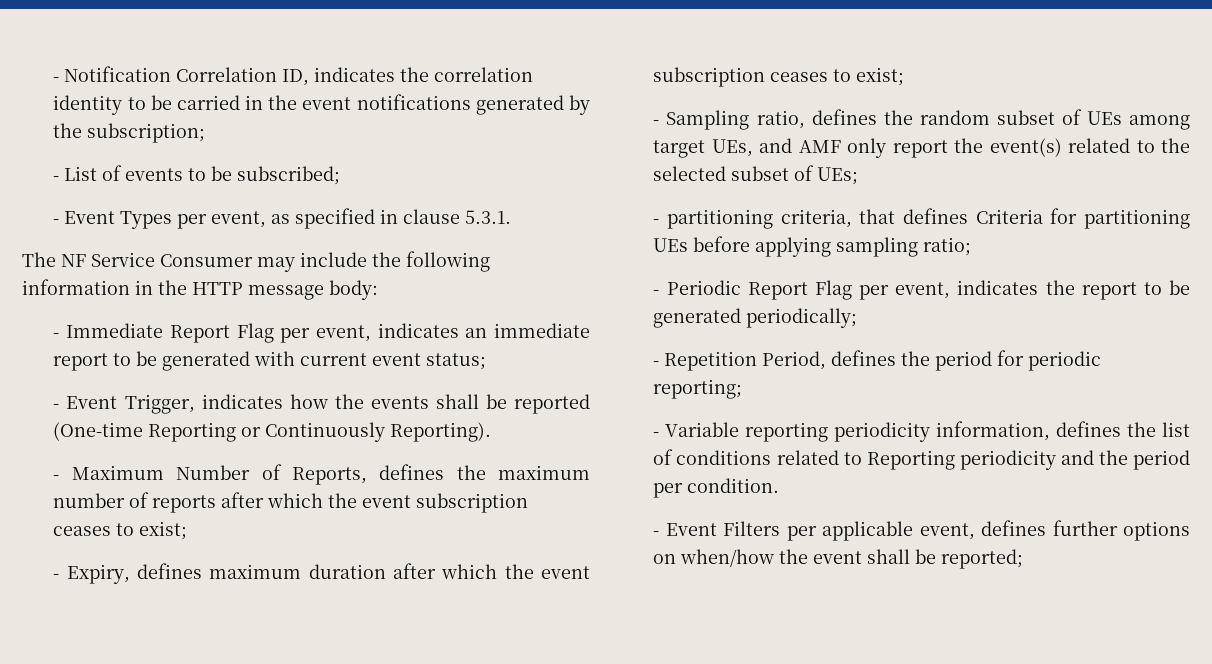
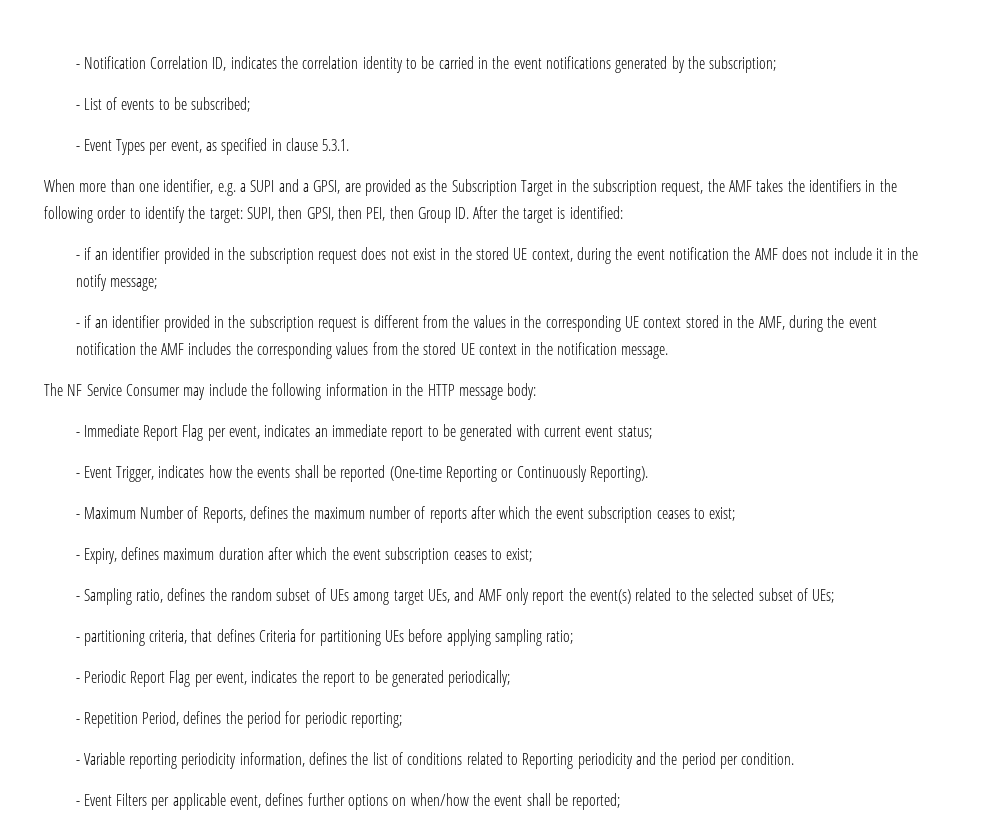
+ When more than one identifier, e.g. a SUPI and a GPSI, are provided as the Subscription Target in the subscription request, the AMF takes the identifiers in the following order to identify the target: SUPI, then GPSI, then PEI, then Group ID. After the target is identified:
+ - if an identifier provided in the subscription request does not exist in the stored UE context, during the event notification the AMF does not include it in the notify message;
+ - if an identifier provided in the subscription request is different from the values in the corresponding UE context stored in the AMF, during the event notification the AMF includes the corresponding values from the stored UE context in the notification message.

